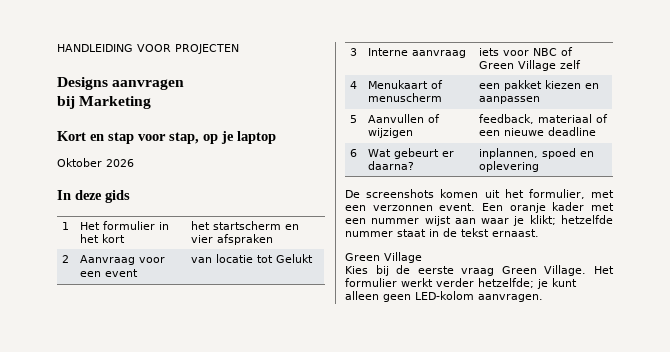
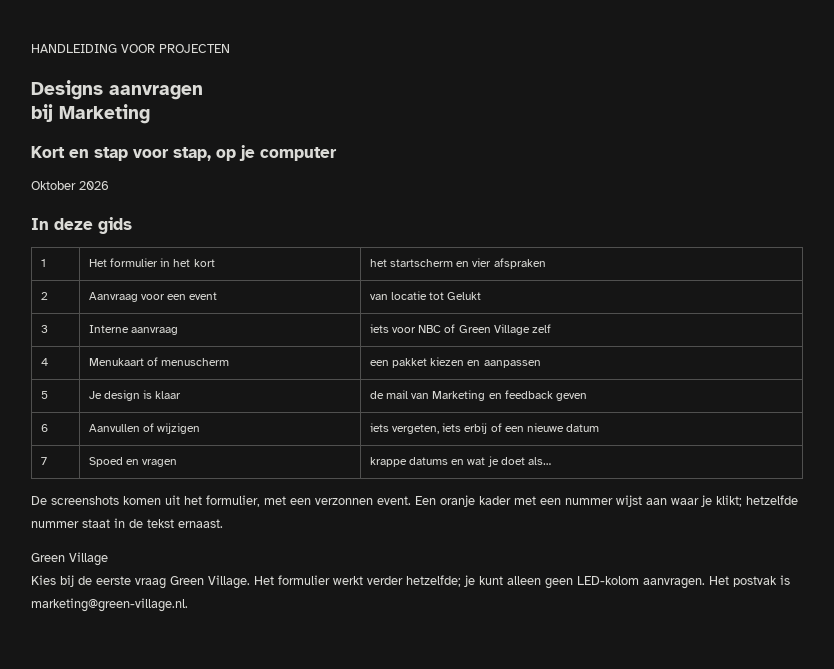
- Kort en stap voor stap, op je laptop
+ Kort en stap voor stap, op je computer
- 5 | Aanvullen of wijzigen | feedback, materiaal of een nieuwe deadline
- 6 | Wat gebeurt er daarna? | inplannen, spoed en oplevering
+ 5 | Je design is klaar | de mail van Marketing en feedback geven
+ 6 | Aanvullen of wijzigen | iets vergeten, iets erbij of een nieuwe datum
+ 7 | Spoed en vragen | krappe datums en wat je doet als…
+ Het postvak is marketing@green-village.nl.

